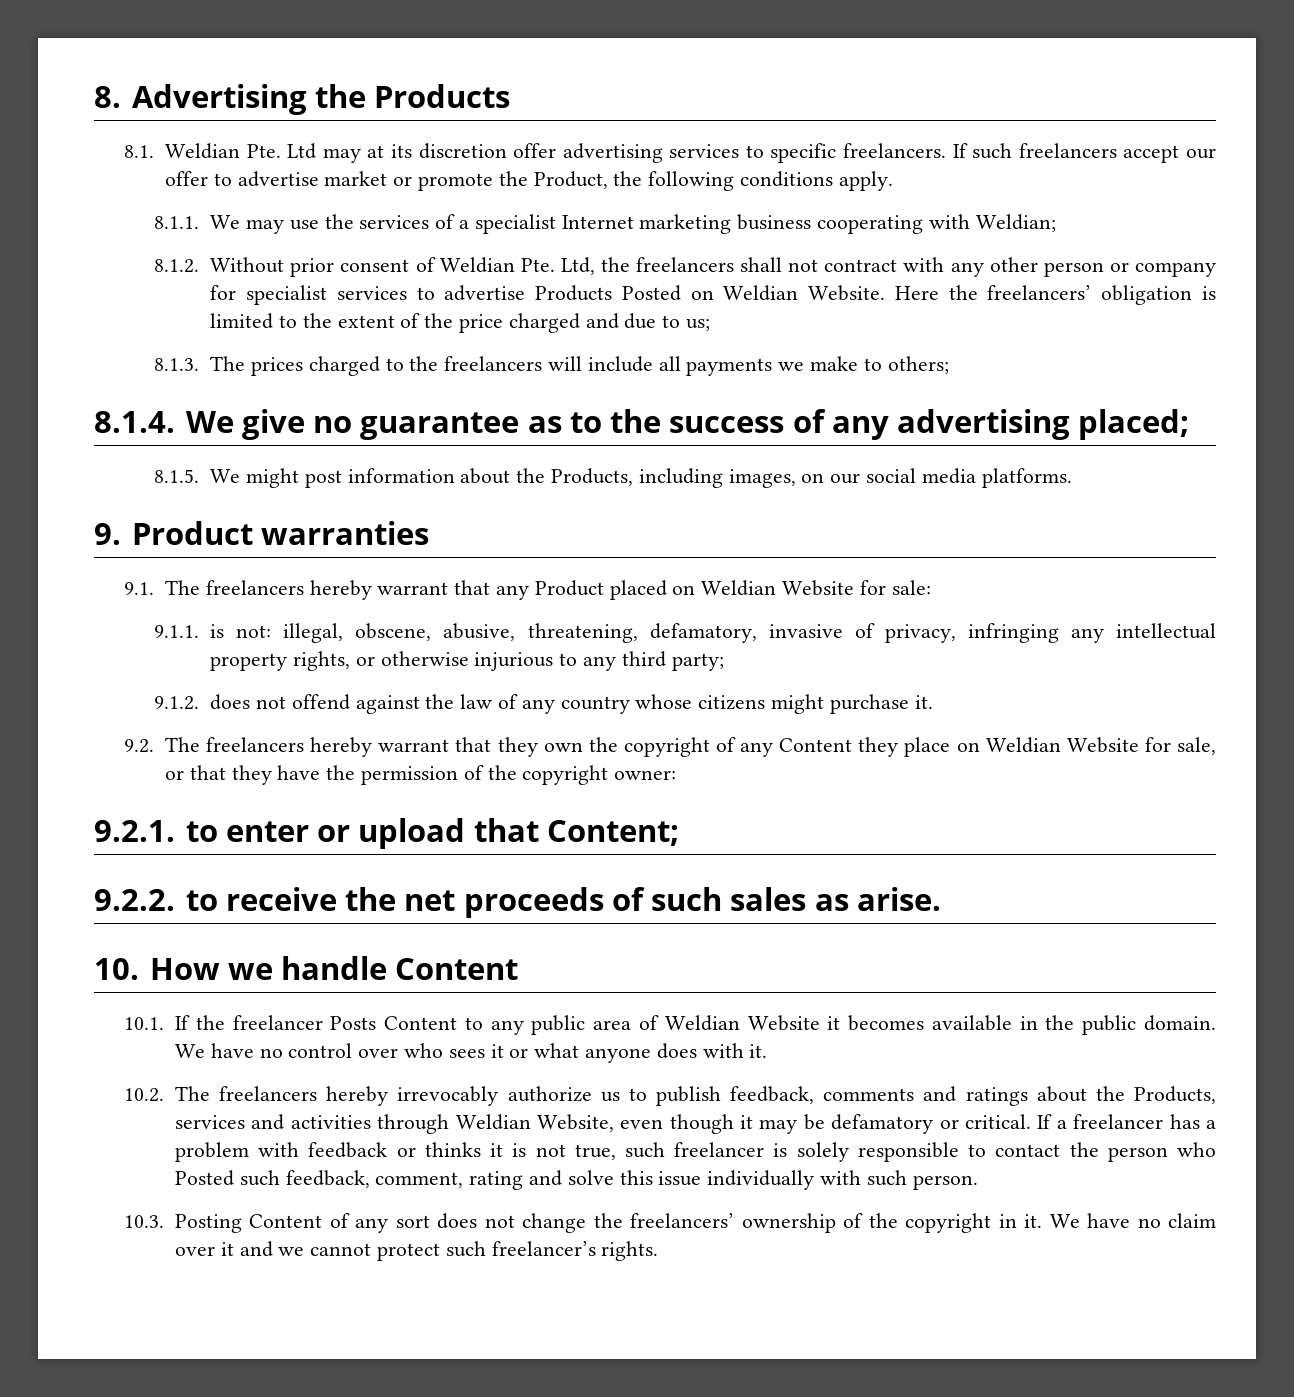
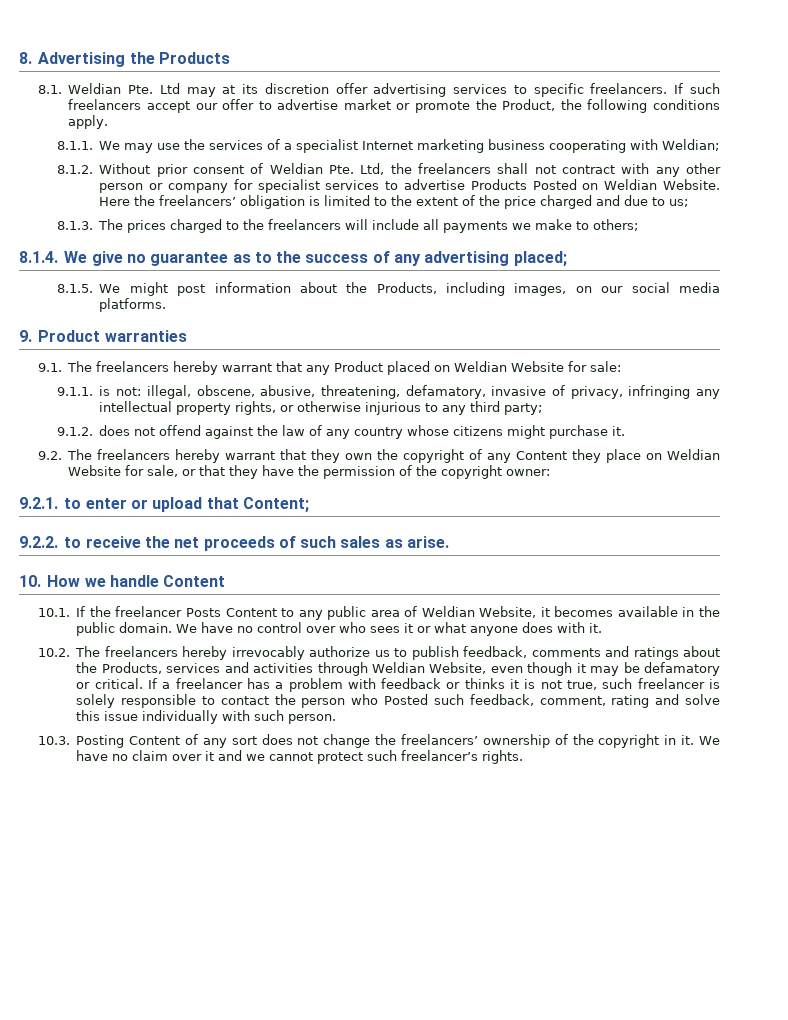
- 10.1. If the freelancer Posts Content to any public area of Weldian Website it becomes available in the public domain.
+ 10.1. If the freelancer Posts Content to any public area of Weldian Website, it becomes available in the public domain.

